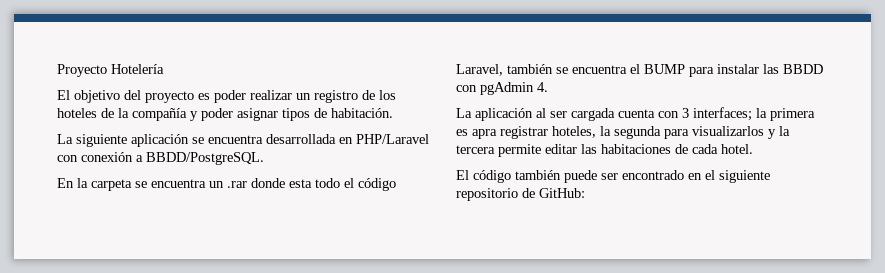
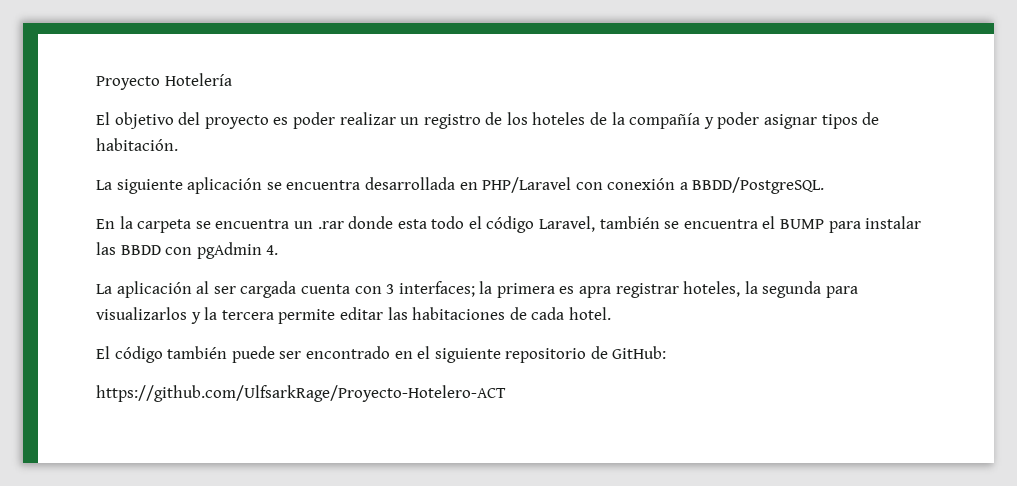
+ https://github.com/UlfsarkRage/Proyecto-Hotelero-ACT

